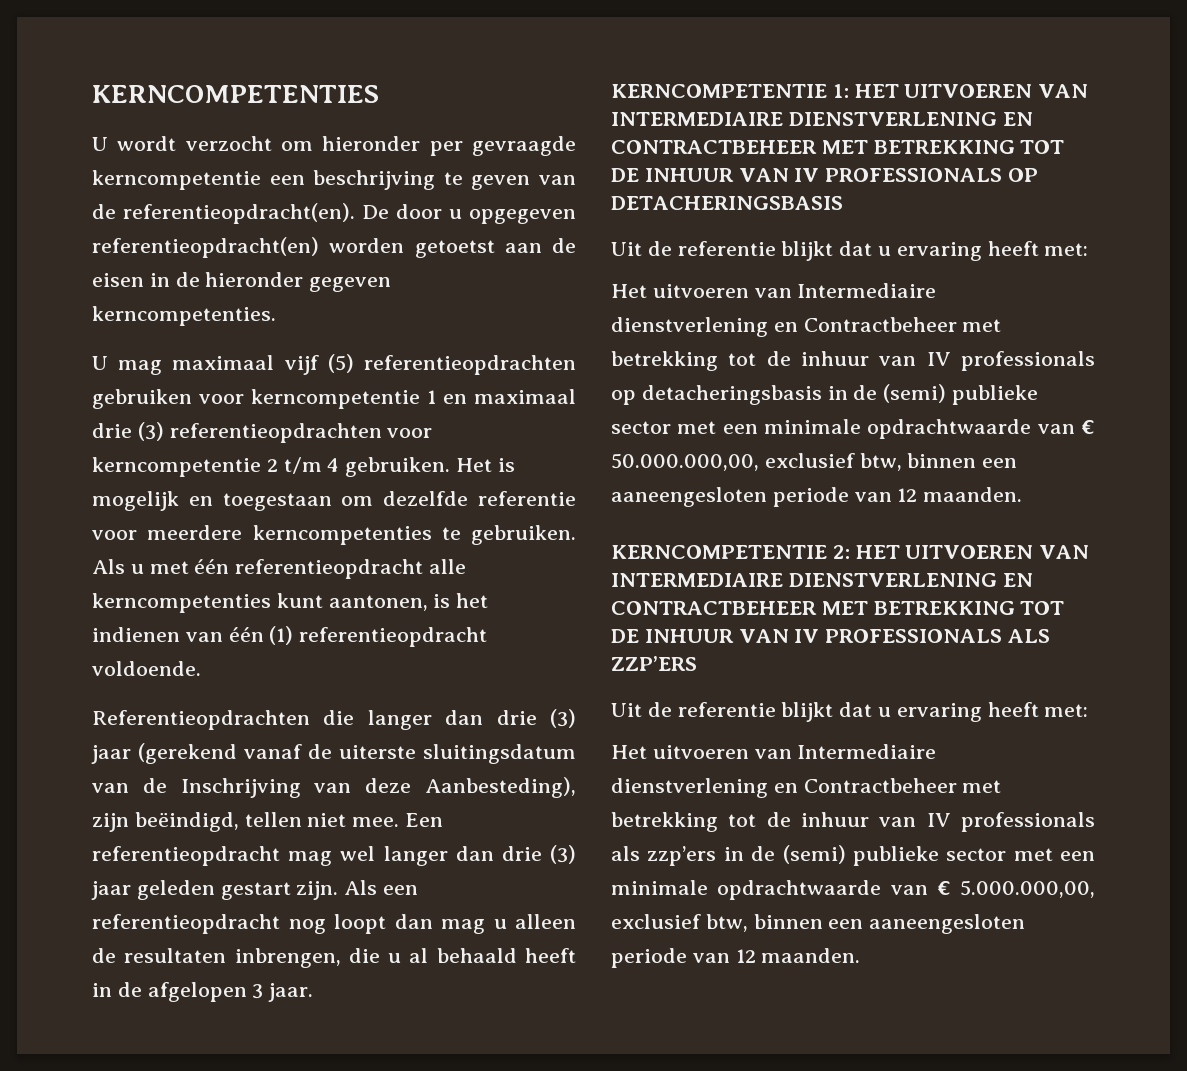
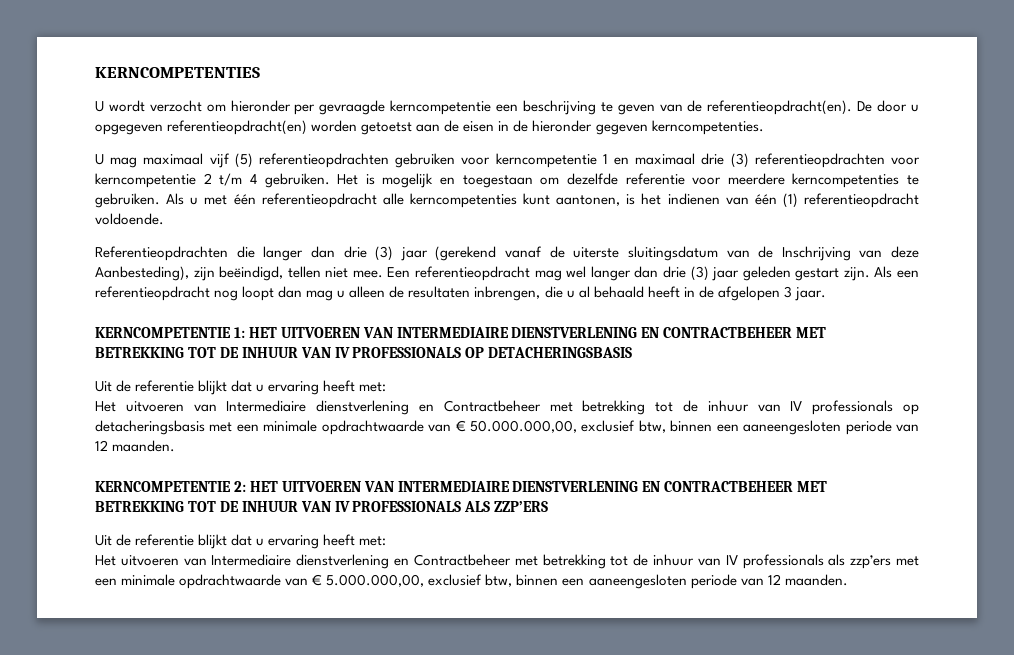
- Het uitvoeren van Intermediaire dienstverlening en Contractbeheer met betrekking tot de inhuur van IV professionals op detacheringsbasis in de (semi) publieke sector met een minimale opdrachtwaarde van € 50.000.000,00, exclusief btw, binnen een aaneengesloten periode van 12 maanden.
+ Het uitvoeren van Intermediaire dienstverlening en Contractbeheer met betrekking tot de inhuur van IV professionals op detacheringsbasis met een minimale opdrachtwaarde van € 50.000.000,00, exclusief btw, binnen een aaneengesloten periode van 12 maanden.
- Het uitvoeren van Intermediaire dienstverlening en Contractbeheer met betrekking tot de inhuur van IV professionals als zzp’ers in de (semi) publieke sector met een minimale opdrachtwaarde van € 5.000.000,00, exclusief btw, binnen een aaneengesloten periode van 12 maanden.
+ Het uitvoeren van Intermediaire dienstverlening en Contractbeheer met betrekking tot de inhuur van IV professionals als zzp’ers met een minimale opdrachtwaarde van € 5.000.000,00, exclusief btw, binnen een aaneengesloten periode van 12 maanden.

